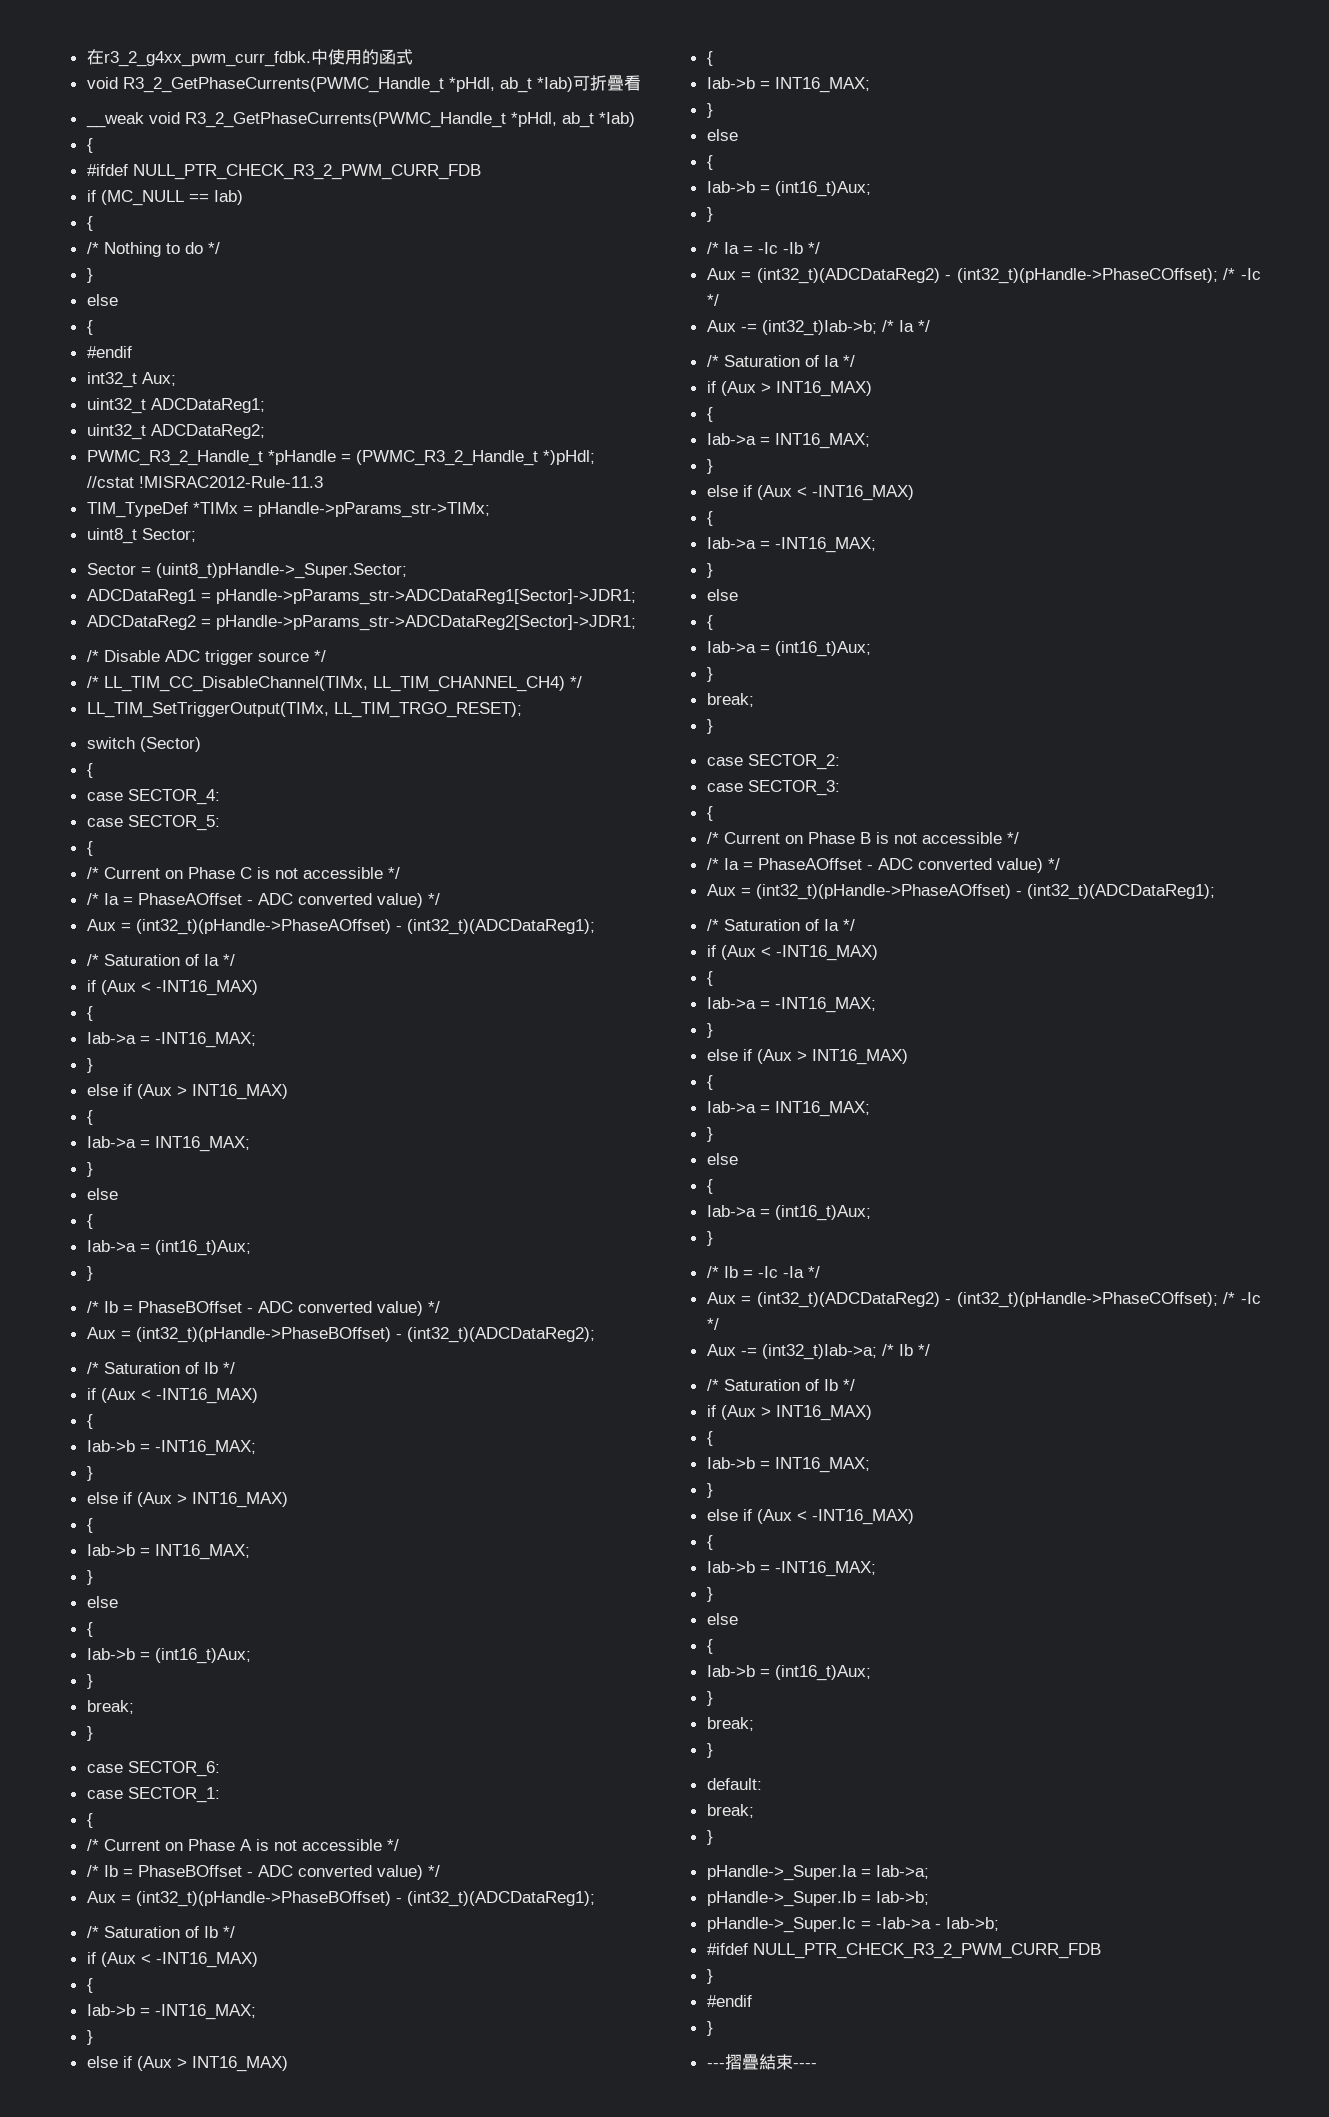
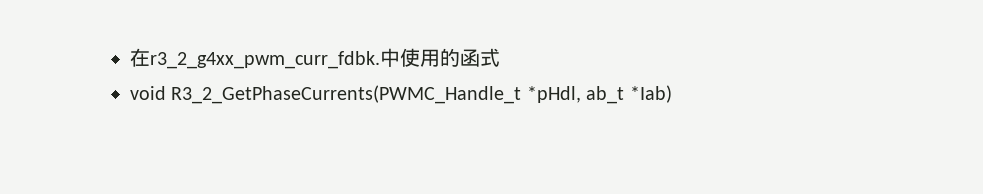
- void R3_2_GetPhaseCurrents(PWMC_Handle_t *pHdl, ab_t *Iab)可折疊看
- __weak void R3_2_GetPhaseCurrents(PWMC_Handle_t *pHdl, ab_t *Iab)
- {
- #ifdef NULL_PTR_CHECK_R3_2_PWM_CURR_FDB
- if (MC_NULL == Iab)
- {
- /* Nothing to do */
- }
- else
- {
- #endif
- int32_t Aux;
- uint32_t ADCDataReg1;
- uint32_t ADCDataReg2;
- PWMC_R3_2_Handle_t *pHandle = (PWMC_R3_2_Handle_t *)pHdl; //cstat !MISRAC2012-Rule-11.3
- TIM_TypeDef *TIMx = pHandle->pParams_str->TIMx;
- uint8_t Sector;
- Sector = (uint8_t)pHandle->_Super.Sector;
- ADCDataReg1 = pHandle->pParams_str->ADCDataReg1[Sector]->JDR1;
- ADCDataReg2 = pHandle->pParams_str->ADCDataReg2[Sector]->JDR1;
- /* Disable ADC trigger source */
- /* LL_TIM_CC_DisableChannel(TIMx, LL_TIM_CHANNEL_CH4) */
- LL_TIM_SetTriggerOutput(TIMx, LL_TIM_TRGO_RESET);
- switch (Sector)
- {
- case SECTOR_4:
- case SECTOR_5:
- {
- /* Current on Phase C is not accessible */
- /* Ia = PhaseAOffset - ADC converted value) */
- Aux = (int32_t)(pHandle->PhaseAOffset) - (int32_t)(ADCDataReg1);
- /* Saturation of Ia */
- if (Aux < -INT16_MAX)
- {
- Iab->a = -INT16_MAX;
- }
- else if (Aux > INT16_MAX)
- {
- Iab->a = INT16_MAX;
- }
- else
- {
- Iab->a = (int16_t)Aux;
- }
- /* Ib = PhaseBOffset - ADC converted value) */
- Aux = (int32_t)(pHandle->PhaseBOffset) - (int32_t)(ADCDataReg2);
- /* Saturation of Ib */
- if (Aux < -INT16_MAX)
- {
- Iab->b = -INT16_MAX;
- }
- else if (Aux > INT16_MAX)
- {
- Iab->b = INT16_MAX;
- }
- else
- {
- Iab->b = (int16_t)Aux;
- }
- break;
- }
- case SECTOR_6:
- case SECTOR_1:
- {
- /* Current on Phase A is not accessible */
- /* Ib = PhaseBOffset - ADC converted value) */
- Aux = (int32_t)(pHandle->PhaseBOffset) - (int32_t)(ADCDataReg1);
- /* Saturation of Ib */
- if (Aux < -INT16_MAX)
- {
- Iab->b = -INT16_MAX;
- }
- else if (Aux > INT16_MAX)
- {
- Iab->b = INT16_MAX;
- }
- else
- {
- Iab->b = (int16_t)Aux;
- }
- /* Ia = -Ic -Ib */
- Aux = (int32_t)(ADCDataReg2) - (int32_t)(pHandle->PhaseCOffset); /* -Ic */
- Aux -= (int32_t)Iab->b; /* Ia */
- /* Saturation of Ia */
- if (Aux > INT16_MAX)
- {
- Iab->a = INT16_MAX;
- }
- else if (Aux < -INT16_MAX)
- {
- Iab->a = -INT16_MAX;
- }
- else
- {
- Iab->a = (int16_t)Aux;
- }
- break;
- }
- case SECTOR_2:
- case SECTOR_3:
- {
- /* Current on Phase B is not accessible */
- /* Ia = PhaseAOffset - ADC converted value) */
- Aux = (int32_t)(pHandle->PhaseAOffset) - (int32_t)(ADCDataReg1);
- /* Saturation of Ia */
- if (Aux < -INT16_MAX)
- {
- Iab->a = -INT16_MAX;
- }
- else if (Aux > INT16_MAX)
- {
- Iab->a = INT16_MAX;
- }
- else
- {
- Iab->a = (int16_t)Aux;
- }
- /* Ib = -Ic -Ia */
- Aux = (int32_t)(ADCDataReg2) - (int32_t)(pHandle->PhaseCOffset); /* -Ic */
- Aux -= (int32_t)Iab->a; /* Ib */
- /* Saturation of Ib */
- if (Aux > INT16_MAX)
- {
- Iab->b = INT16_MAX;
- }
- else if (Aux < -INT16_MAX)
- {
- Iab->b = -INT16_MAX;
- }
- else
- {
- Iab->b = (int16_t)Aux;
- }
- break;
- }
- default:
- break;
- }
- pHandle->_Super.Ia = Iab->a;
- pHandle->_Super.Ib = Iab->b;
- pHandle->_Super.Ic = -Iab->a - Iab->b;
- #ifdef NULL_PTR_CHECK_R3_2_PWM_CURR_FDB
- }
- #endif
- }
- ---摺疊結束----
+ void R3_2_GetPhaseCurrents(PWMC_Handle_t *pHdl, ab_t *Iab)

